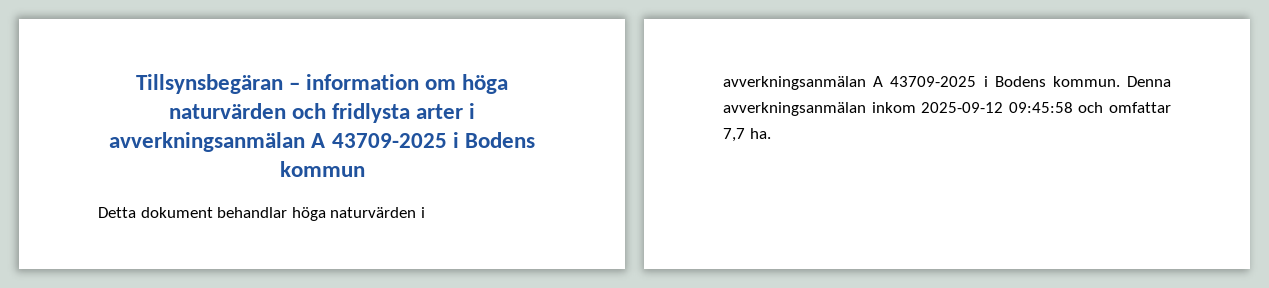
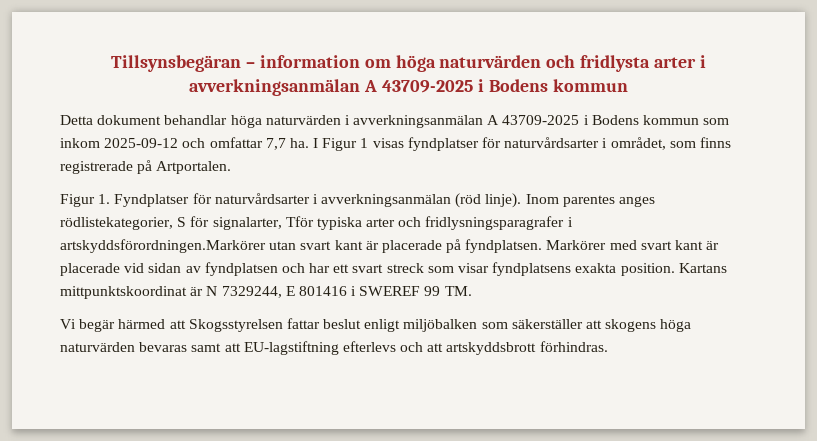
- Detta dokument behandlar höga naturvärden i avverkningsanmälan A 43709-2025 i Bodens kommun. Denna avverkningsanmälan inkom 2025-09-12 09:45:58 och omfattar 7,7 ha.
+ Detta dokument behandlar höga naturvärden i avverkningsanmälan A 43709-2025 i Bodens kommun som inkom 2025-09-12 och omfattar 7,7 ha.
+ I Figur 1 visas fyndplatser för naturvårdsarter i området, som finns registrerade på Artportalen.
+ Figur 1. Fyndplatser för naturvårdsarter i avverkningsanmälan (röd linje). Inom parentes anges rödlistekategorier, S för signalarter, Tför typiska arter och fridlysningsparagrafer i artskyddsförordningen.Markörer utan svart kant är placerade på fyndplatsen. Markörer med svart kant är placerade vid sidan av fyndplatsen och har ett svart streck som visar fyndplatsens exakta position. Kartans mittpunktskoordinat är N 7329244, E 801416 i SWEREF 99 TM.
+ Vi begär härmed att Skogsstyrelsen fattar beslut enligt miljöbalken som säkerställer att skogens höga naturvärden bevaras samt att EU-lagstiftning efterlevs och att artskyddsbrott förhindras.

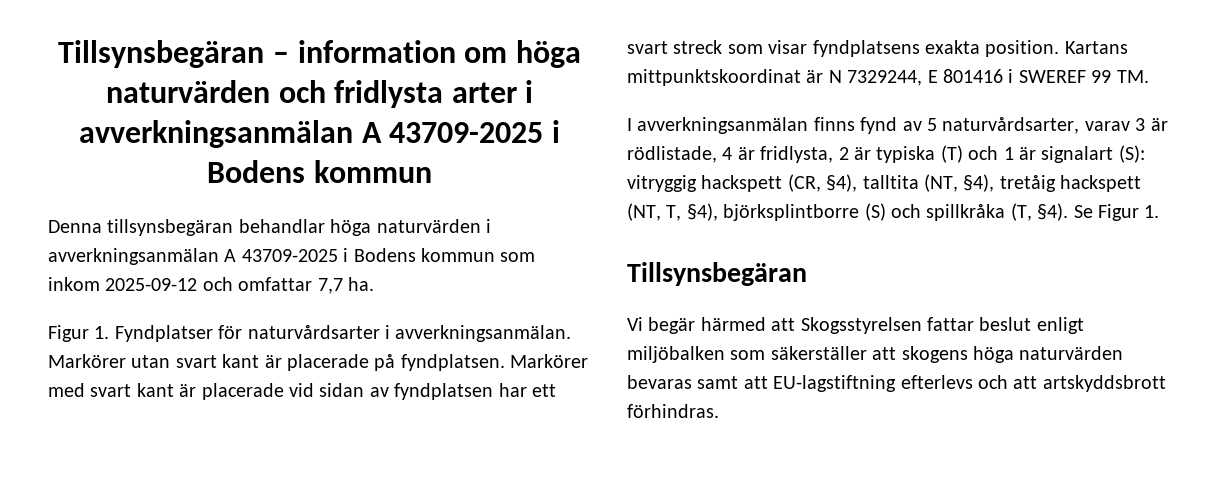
- Detta dokument behandlar höga naturvärden i avverkningsanmälan A 43709-2025 i Bodens kommun som inkom 2025-09-12 och omfattar 7,7 ha. I Figur 1 visas fyndplatser för naturvårdsarter i området, som finns registrerade på Artportalen.
+ Denna tillsynsbegäran behandlar höga naturvärden i avverkningsanmälan A 43709-2025 i Bodens kommun som inkom 2025-09-12 och omfattar 7,7 ha.
- Figur 1. Fyndplatser för naturvårdsarter i avverkningsanmälan (röd linje). Inom parentes anges rödlistekategorier, S för signalarter, Tför typiska arter och fridlysningsparagrafer i artskyddsförordningen.Markörer utan svart kant är placerade på fyndplatsen.
+ Figur 1. Fyndplatser för naturvårdsarter i avverkningsanmälan. Markörer utan svart kant är placerade på fyndplatsen.
- Markörer med svart kant är placerade vid sidan av fyndplatsen och har ett svart streck som visar fyndplatsens exakta position.
+ Markörer med svart kant är placerade vid sidan av fyndplatsen har ett svart streck som visar fyndplatsens exakta position.
+ I avverkningsanmälan finns fynd av 5 naturvårdsarter, varav 3 är rödlistade, 4 är fridlysta, 2 är typiska (T) och 1 är signalart (S): vitryggig hackspett (CR, §4), talltita (NT, §4), tretåig hackspett (NT, T, §4), björksplintborre (S) och spillkråka (T, §4). Se Figur 1.
+ Tillsynsbegäran

